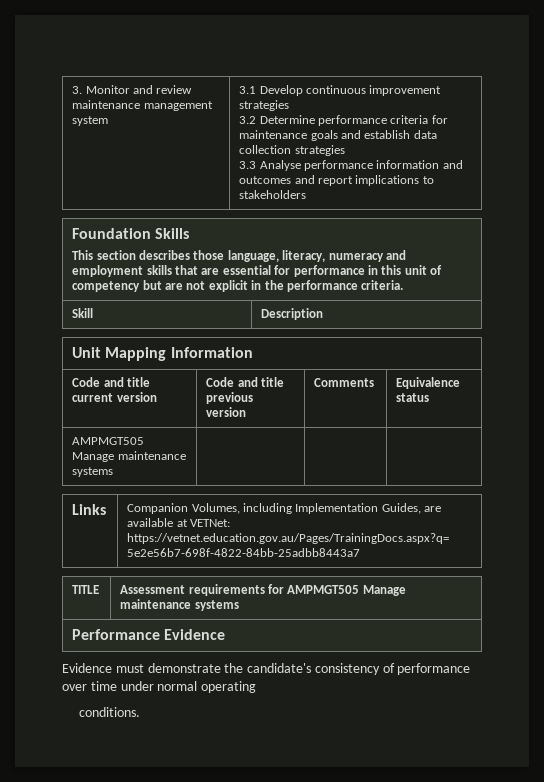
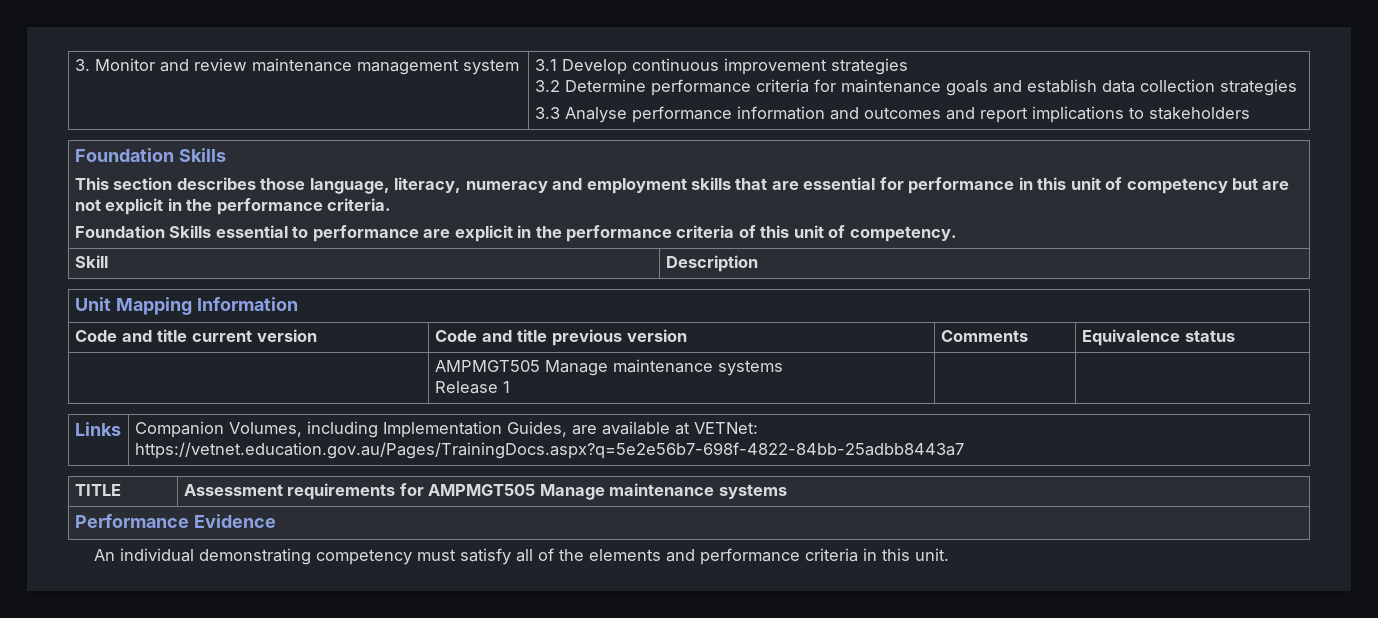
+ Foundation Skills essential to performance are explicit in the performance criteria of this unit of competency.
- AMPMGT505 Manage maintenance systems | | |
+ | AMPMGT505 Manage maintenance systems
+ Release 1 | |
- Evidence must demonstrate the candidate's consistency of performance over time under normal operating
- conditions.
+ An individual demonstrating competency must satisfy all of the elements and performance criteria in this unit.

